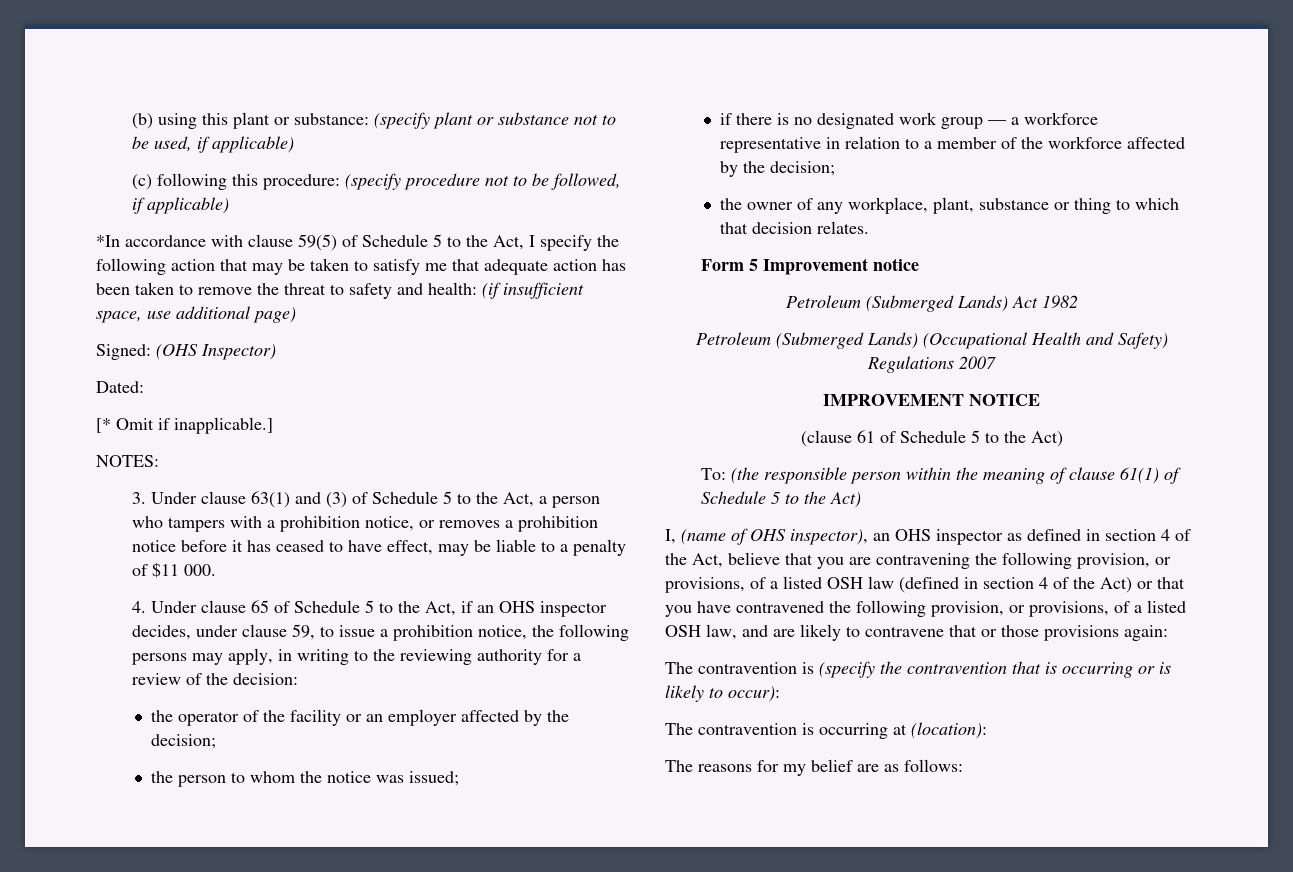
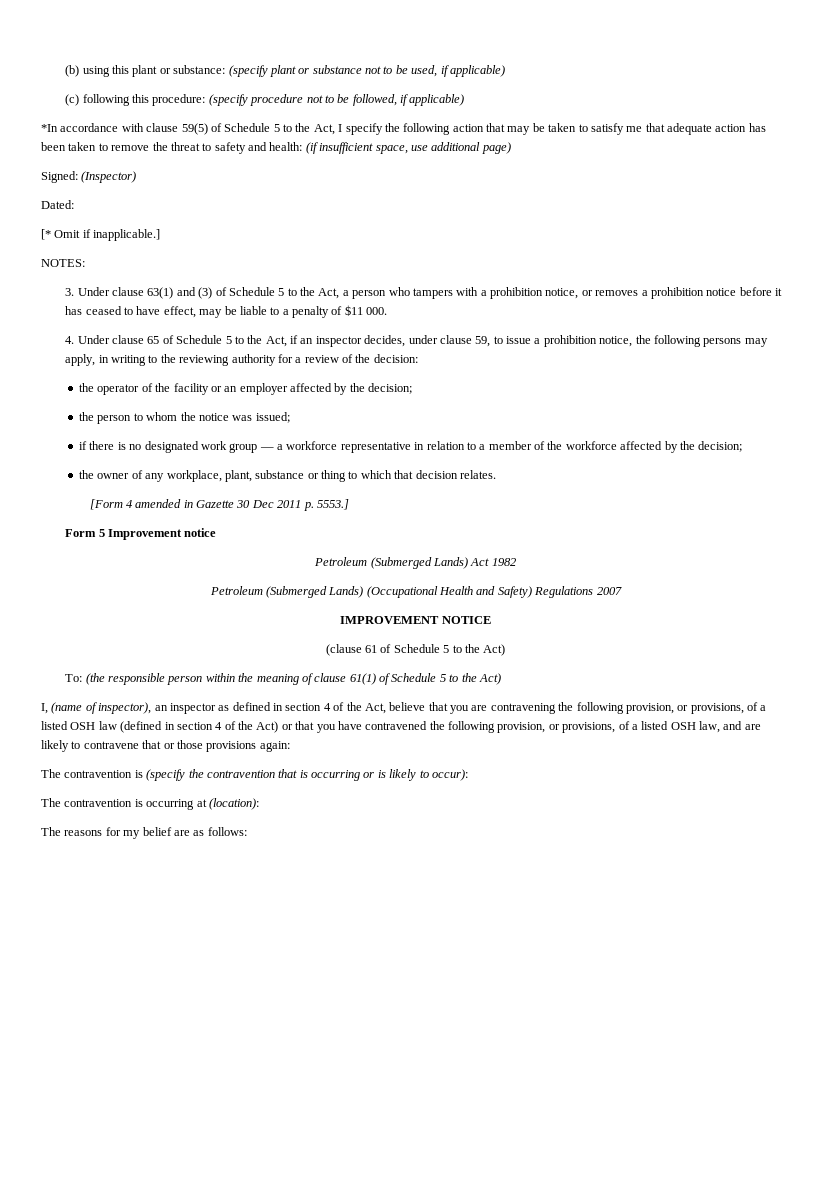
- Signed: (OHS Inspector)
+ Signed: (Inspector)
- 4. Under clause 65 of Schedule 5 to the Act, if an OHS inspector decides, under clause 59, to issue a prohibition notice, the following persons may apply, in writing to the reviewing authority for a review of the decision:
+ 4. Under clause 65 of Schedule 5 to the Act, if an inspector decides, under clause 59, to issue a prohibition notice, the following persons may apply, in writing to the reviewing authority for a review of the decision:
+ [Form 4 amended in Gazette 30 Dec 2011 p. 5553.]
- I, (name of OHS inspector), an OHS inspector as defined in section 4 of the Act, believe that you are contravening the following provision, or provisions, of a listed OSH law (defined in section 4 of the Act) or that you have contravened the following provision, or provisions, of a listed OSH law, and are likely to contravene that or those provisions again:
+ I, (name of inspector), an inspector as defined in section 4 of the Act, believe that you are contravening the following provision, or provisions, of a listed OSH law (defined in section 4 of the Act) or that you have contravened the following provision, or provisions, of a listed OSH law, and are likely to contravene that or those provisions again:

